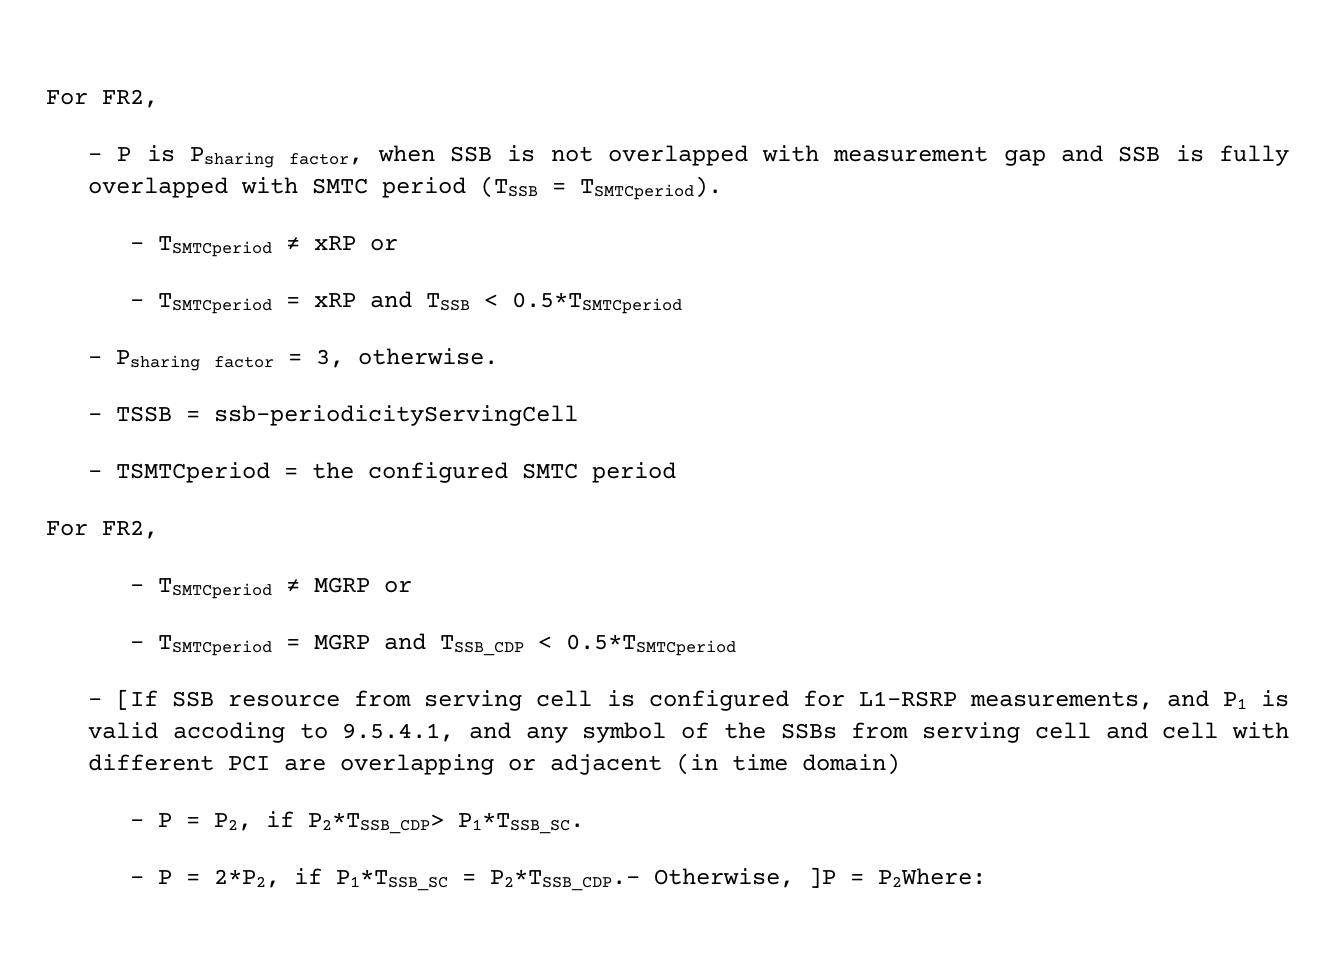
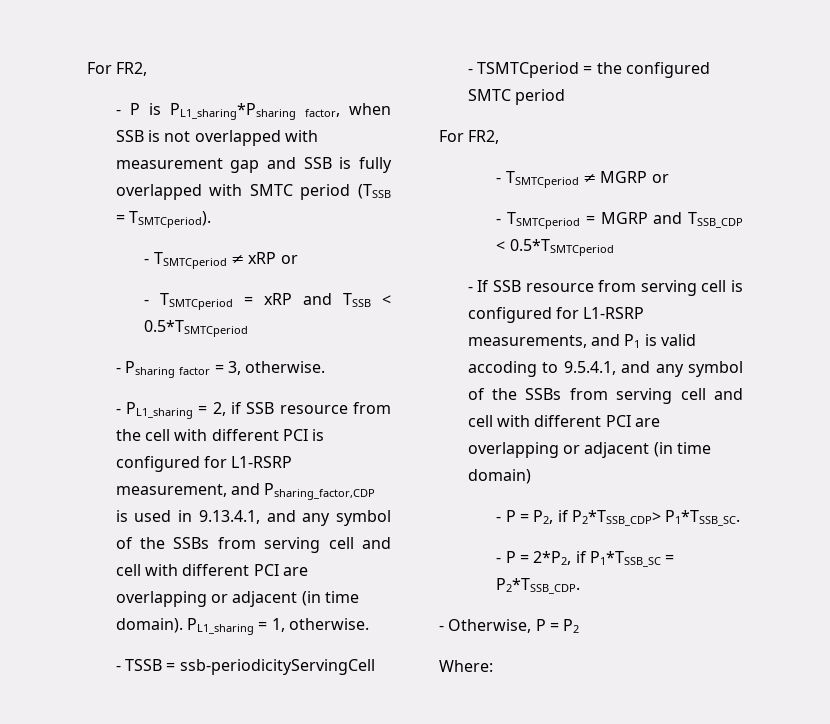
- - P is Psharing factor, when SSB is not overlapped with measurement gap and SSB is fully overlapped with SMTC period (TSSB = TSMTCperiod).
+ - P is PL1_sharing*Psharing factor, when SSB is not overlapped with measurement gap and SSB is fully overlapped with SMTC period (TSSB = TSMTCperiod).
+ - PL1_sharing = 2, if SSB resource from the cell with different PCI is configured for L1-RSRP measurement, and Psharing_factor,CDP is used in 9.13.4.1, and any symbol of the SSBs from serving cell and cell with different PCI are overlapping or adjacent (in time domain). PL1_sharing = 1, otherwise.
- - [If SSB resource from serving cell is configured for L1-RSRP measurements, and P1 is valid accoding to 9.5.4.1, and any symbol of the SSBs from serving cell and cell with different PCI are overlapping or adjacent (in time domain)
+ - If SSB resource from serving cell is configured for L1-RSRP measurements, and P1 is valid accoding to 9.5.4.1, and any symbol of the SSBs from serving cell and cell with different PCI are overlapping or adjacent (in time domain)
- - P = 2*P2, if P1*TSSB_SC = P2*TSSB_CDP.- Otherwise, ]P = P2Where:
+ - P = 2*P2, if P1*TSSB_SC = P2*TSSB_CDP.
+ - Otherwise, P = P2
+ Where:

